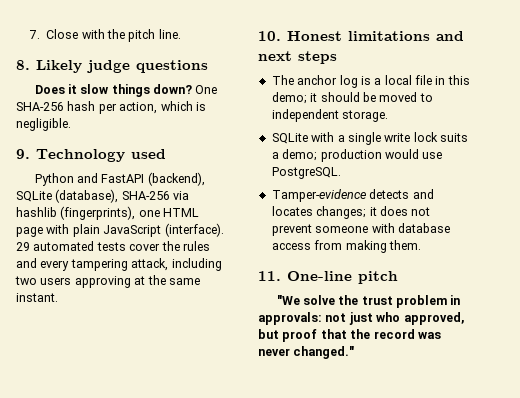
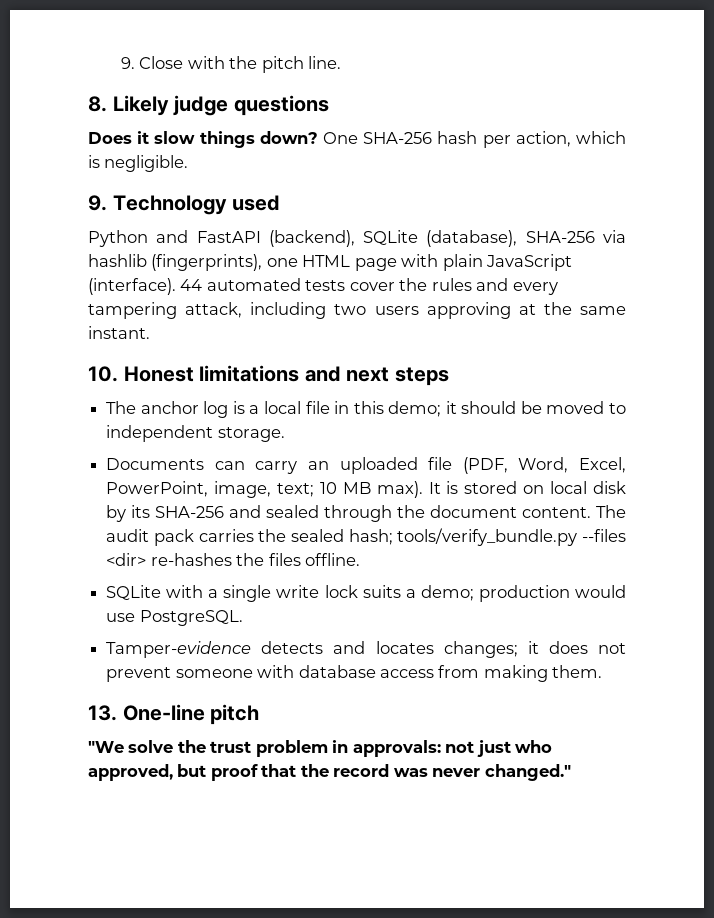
- 7. Close with the pitch line.
+ 9. Close with the pitch line.
- 29 automated tests cover the rules and every tampering attack, including two users approving at the same instant.
+ 44 automated tests cover the rules and every tampering attack, including two users approving at the same instant.
+ Documents can carry an uploaded file (PDF, Word, Excel, PowerPoint, image, text; 10 MB max). It is stored on local disk by its SHA-256 and sealed through the document content. The audit pack carries the sealed hash; tools/verify_bundle.py --files <dir> re-hashes the files offline.
- 11. One-line pitch
+ 13. One-line pitch

